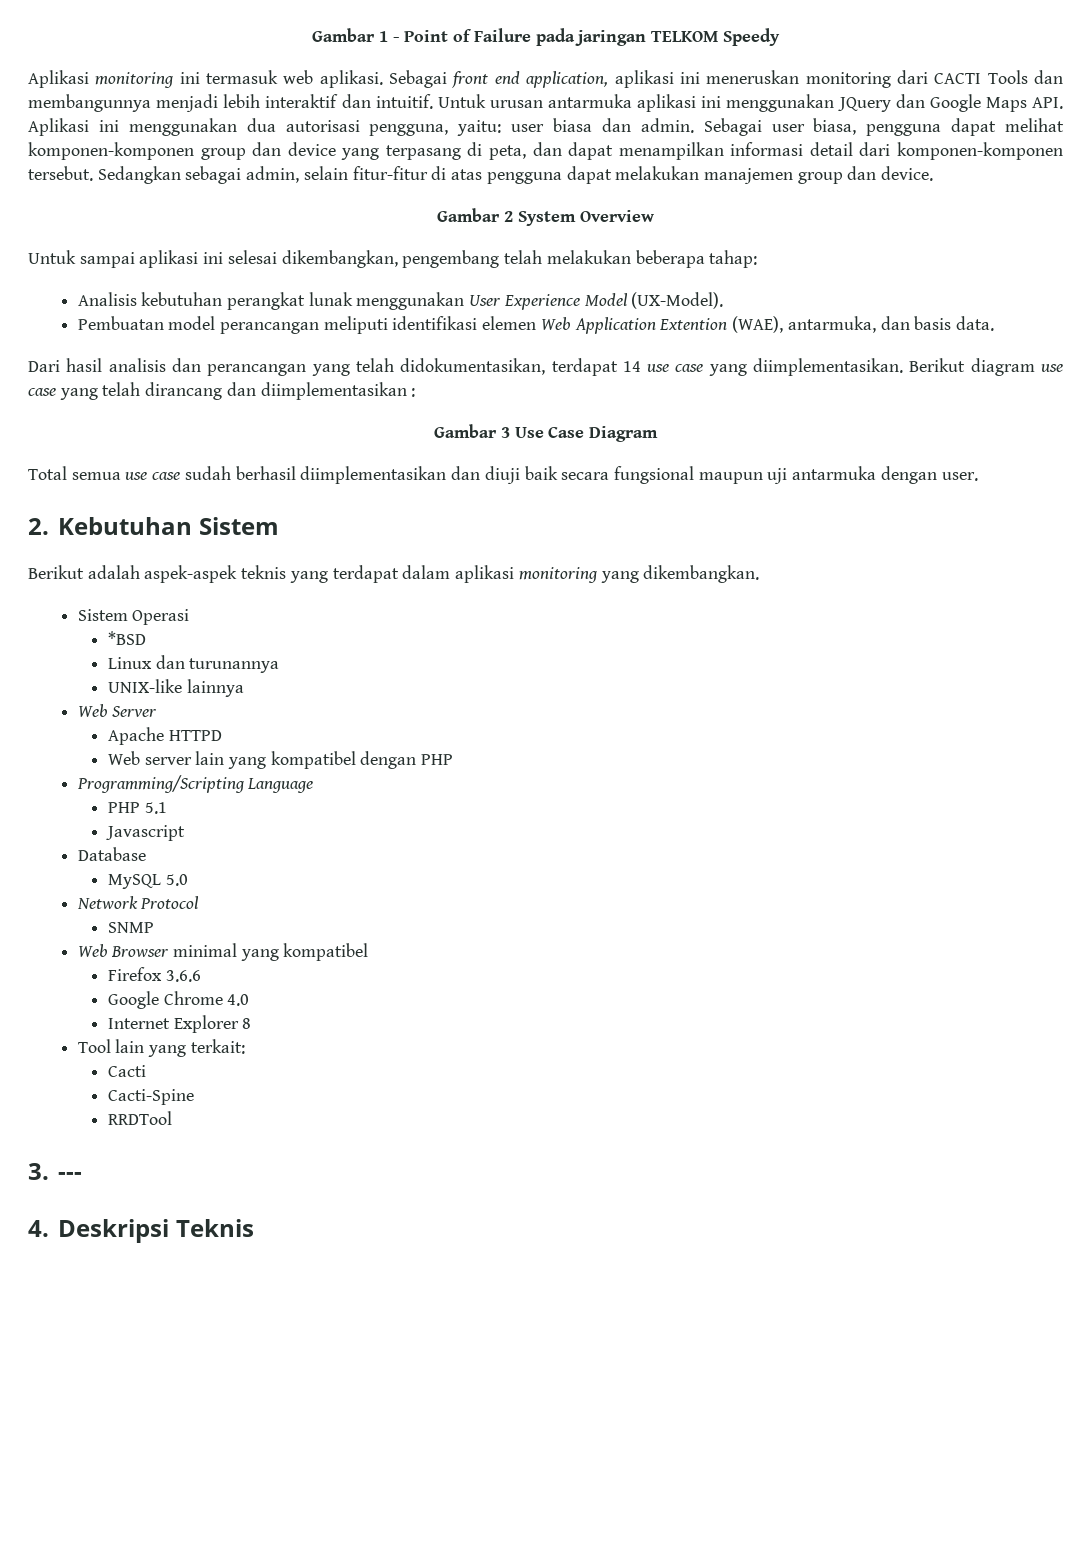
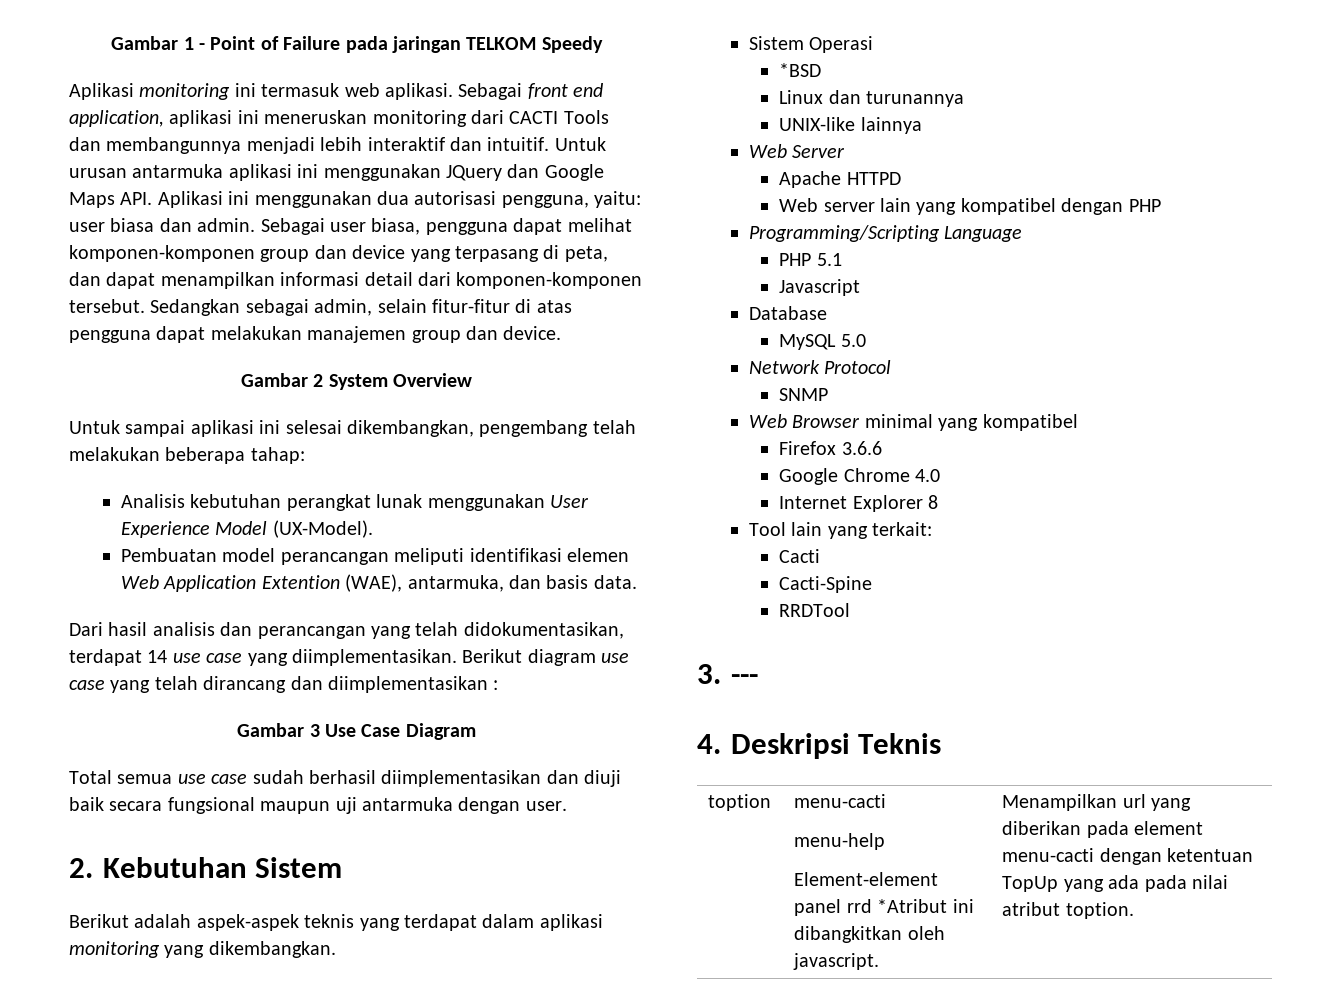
+ toption | menu-cacti
+ menu-help
+ Element-element panel rrd *Atribut ini dibangkitkan oleh javascript. | Menampilkan url yang diberikan pada element menu-cacti dengan ketentuan TopUp yang ada pada nilai atribut toption.

